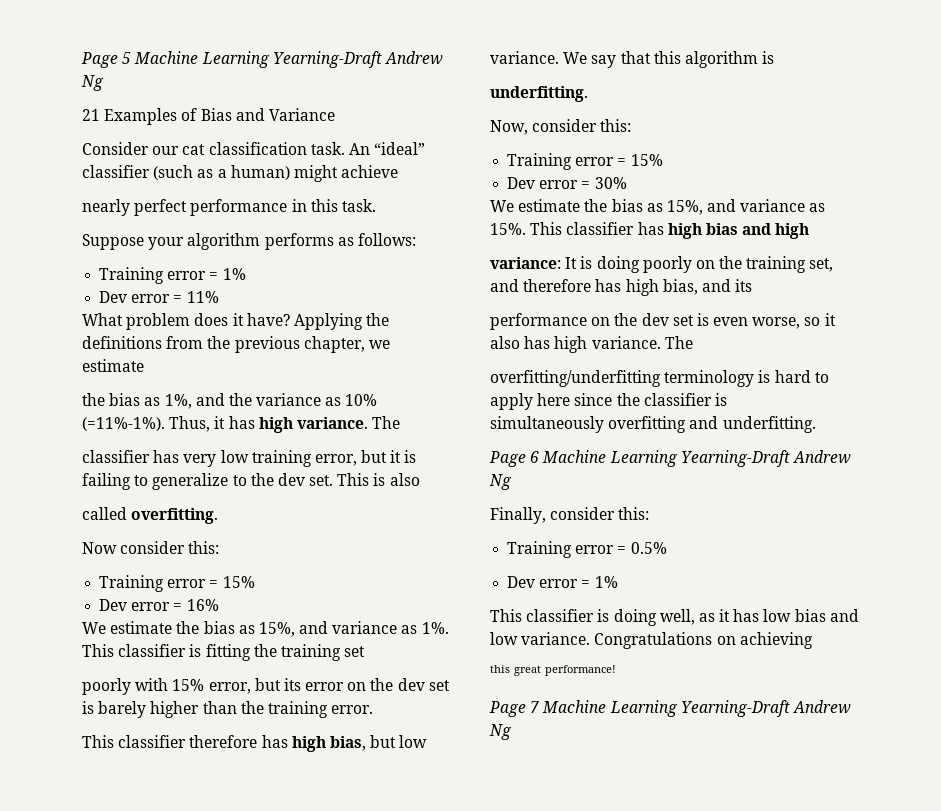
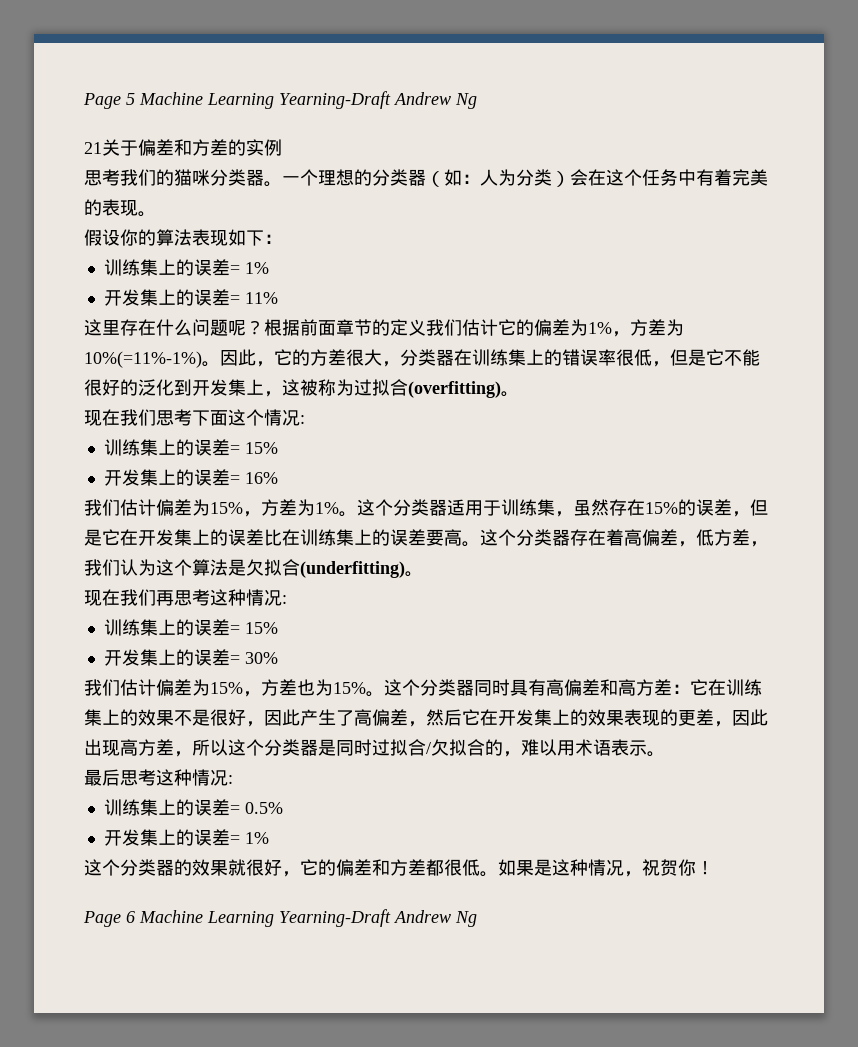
- 21 Examples of Bias and Variance
- Consider our cat classification task. An “ideal” classifier (such as a human) might achieve
- nearly perfect performance in this task.
- Suppose your algorithm performs as follows:
- Training error = 1%
- Dev error = 11%
+ 21关于偏差和方差的实例
+ 思考我们的猫咪分类器。一个理想的分类器（如：人为分类）会在这个任务中有着完美的表现。
+ 假设你的算法表现如下：
+ 训练集上的误差= 1%
+ 开发集上的误差= 11%
- What problem does it have? Applying the definitions from the previous chapter, we estimate
- the bias as 1%, and the variance as 10% (=11%-1%). Thus, it has high variance. The
- classifier has very low training error, but it is failing to generalize to the dev set. This is also
- called overfitting.
- Now consider this:
- Training error = 15%
- Dev error = 16%
+ 这里存在什么问题呢？根据前面章节的定义我们估计它的偏差为1%，方差为10%(=11%-1%)。因此，它的方差很大，分类器在训练集上的错误率很低，但是它不能很好的泛化到开发集上，这被称为过拟合(overfitting)。
+ 现在我们思考下面这个情况:
+ 训练集上的误差= 15%
+ 开发集上的误差= 16%
- We estimate the bias as 15%, and variance as 1%. This classifier is fitting the training set
- poorly with 15% error, but its error on the dev set is barely higher than the training error.
- This classifier therefore has high bias, but low variance. We say that this algorithm is
- underfitting.
- Now, consider this:
- Training error = 15%
- Dev error = 30%
+ 我们估计偏差为15%，方差为1%。这个分类器适用于训练集，虽然存在15%的误差，但是它在开发集上的误差比在训练集上的误差要高。这个分类器存在着高偏差，低方差，我们认为这个算法是欠拟合(underfitting)。
+ 现在我们再思考这种情况:
+ 训练集上的误差= 15%
+ 开发集上的误差= 30%
- We estimate the bias as 15%, and variance as 15%. This classifier has high bias and high
- variance: It is doing poorly on the training set, and therefore has high bias, and its
- performance on the dev set is even worse, so it also has high variance. The
- overfitting/underfitting terminology is hard to apply here since the classifier is
- simultaneously overfitting and underfitting.
+ 我们估计偏差为15%，方差也为15%。这个分类器同时具有高偏差和高方差：它在训练集上的效果不是很好，因此产生了高偏差，然后它在开发集上的效果表现的更差，因此出现高方差，所以这个分类器是同时过拟合/欠拟合的，难以用术语表示。
+ 最后思考这种情况:
+ 训练集上的误差= 0.5%
+ 开发集上的误差= 1%
+ 这个分类器的效果就很好，它的偏差和方差都很低。如果是这种情况，祝贺你！
- Finally, consider this:
- Training error = 0.5%
- Dev error = 1%
- This classifier is doing well, as it has low bias and low variance. Congratulations on achieving
- this great performance!
- Page 7 Machine Learning Yearning-Draft Andrew Ng

